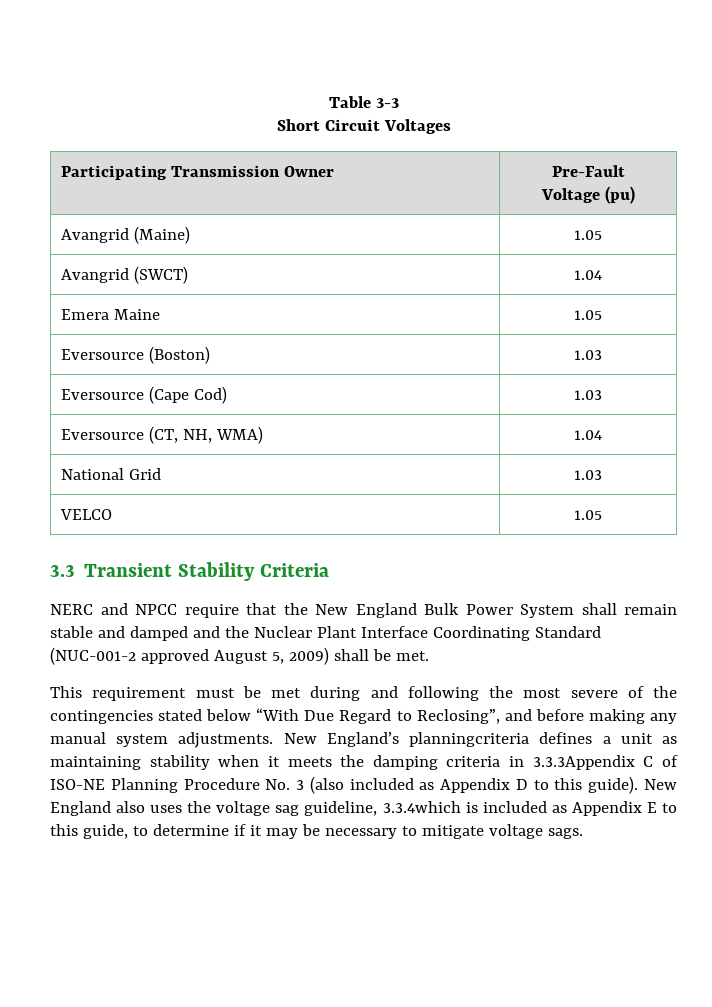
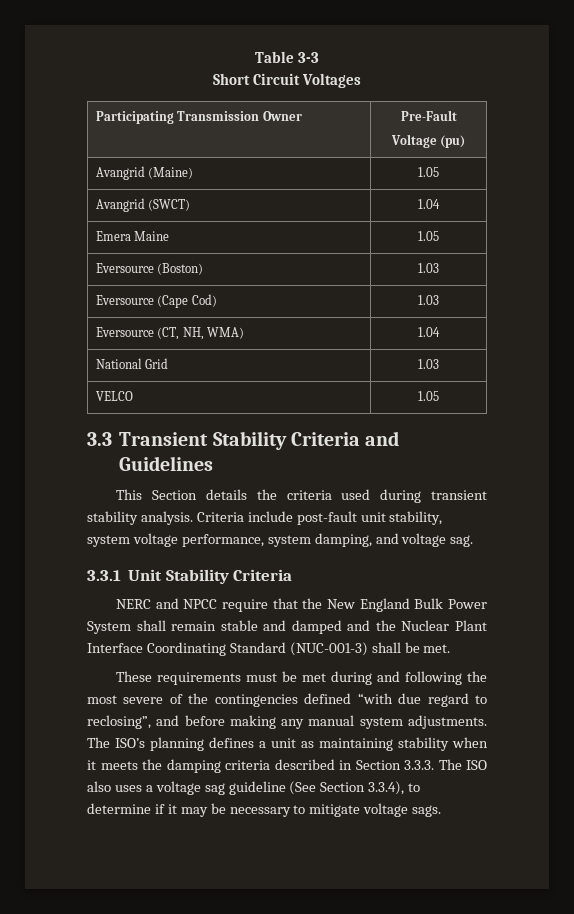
- 3.3 Transient Stability Criteria
+ 3.3 Transient Stability Criteria and Guidelines
+ This Section details the criteria used during transient stability analysis. Criteria include post-fault unit stability, system voltage performance, system damping, and voltage sag.
+ 3.3.1 Unit Stability Criteria
- NERC and NPCC require that the New England Bulk Power System shall remain stable and damped and the Nuclear Plant Interface Coordinating Standard (NUC-001-2 approved August 5, 2009) shall be met.
+ NERC and NPCC require that the New England Bulk Power System shall remain stable and damped and the Nuclear Plant Interface Coordinating Standard (NUC-001-3) shall be met.
- This requirement must be met during and following the most severe of the contingencies stated below “With Due Regard to Reclosing”, and before making any manual system adjustments.
+ These requirements must be met during and following the most severe of the contingencies defined “with due regard to reclosing”, and before making any manual system adjustments.
- New England’s planningcriteria defines a unit as maintaining stability when it meets the damping criteria in 3.3.3Appendix C of ISO-NE Planning Procedure No. 3 (also included as Appendix D to this guide). New England also uses the voltage sag guideline, 3.3.4which is included as Appendix E to this guide, to determine if it may be necessary to mitigate voltage sags.
+ The ISO’s planning defines a unit as maintaining stability when it meets the damping criteria described in Section 3.3.3. The ISO also uses a voltage sag guideline (See Section 3.3.4), to determine if it may be necessary to mitigate voltage sags.

